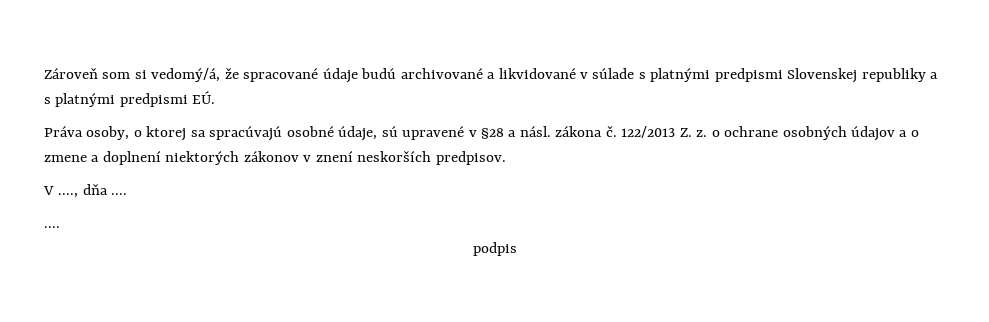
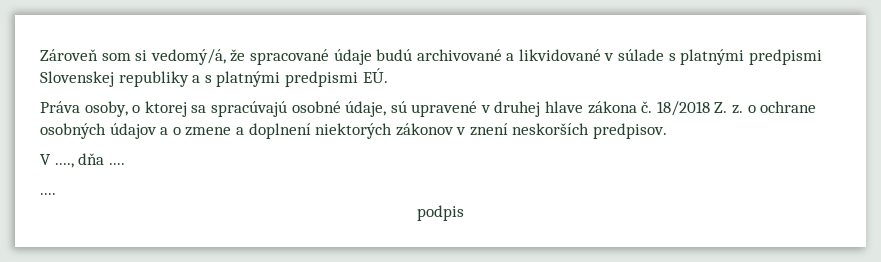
- Práva osoby, o ktorej sa spracúvajú osobné údaje, sú upravené v §28 a násl. zákona č.
+ Práva osoby, o ktorej sa spracúvajú osobné údaje, sú upravené v druhej hlave zákona č.
- 122/2013 Z. z. o ochrane osobných údajov a o zmene a doplnení niektorých zákonov v znení neskorších predpisov.
+ 18/2018 Z. z. o ochrane osobných údajov a o zmene a doplnení niektorých zákonov v znení neskorších predpisov.

